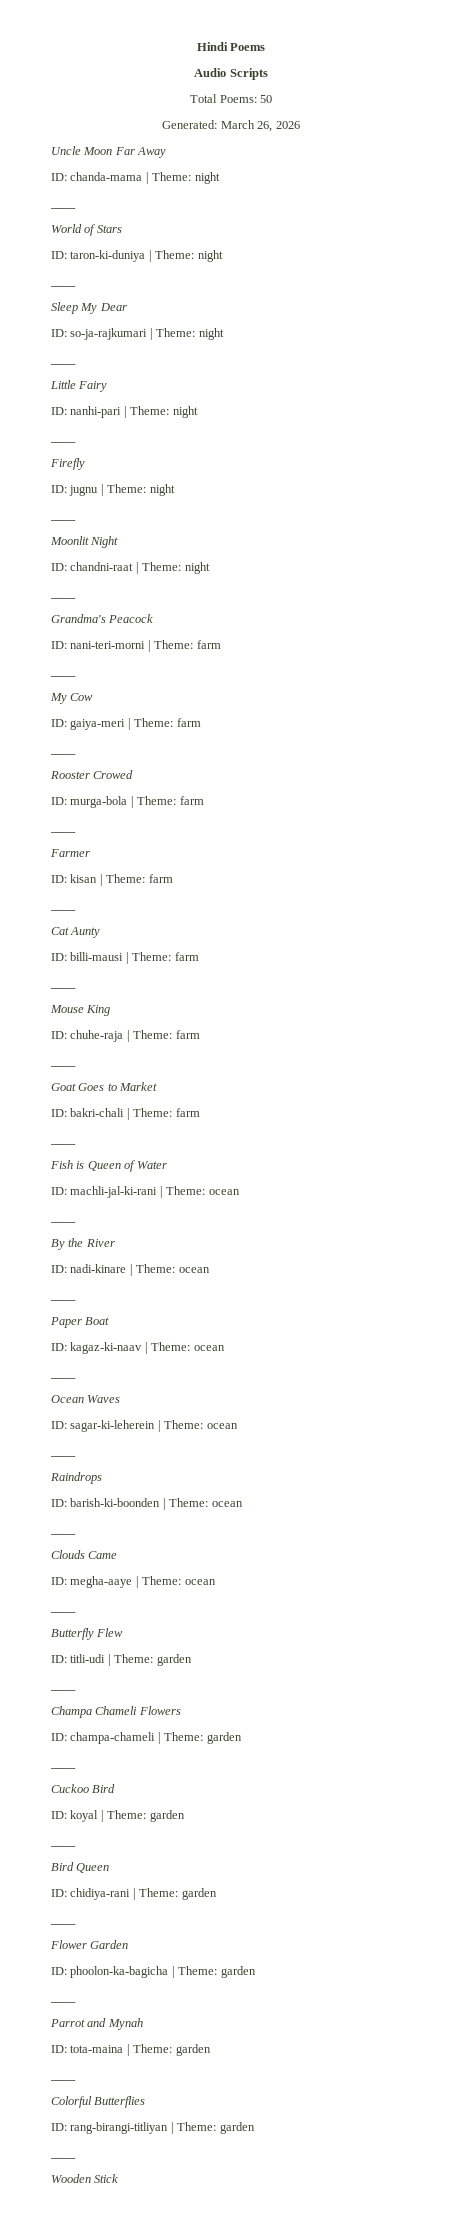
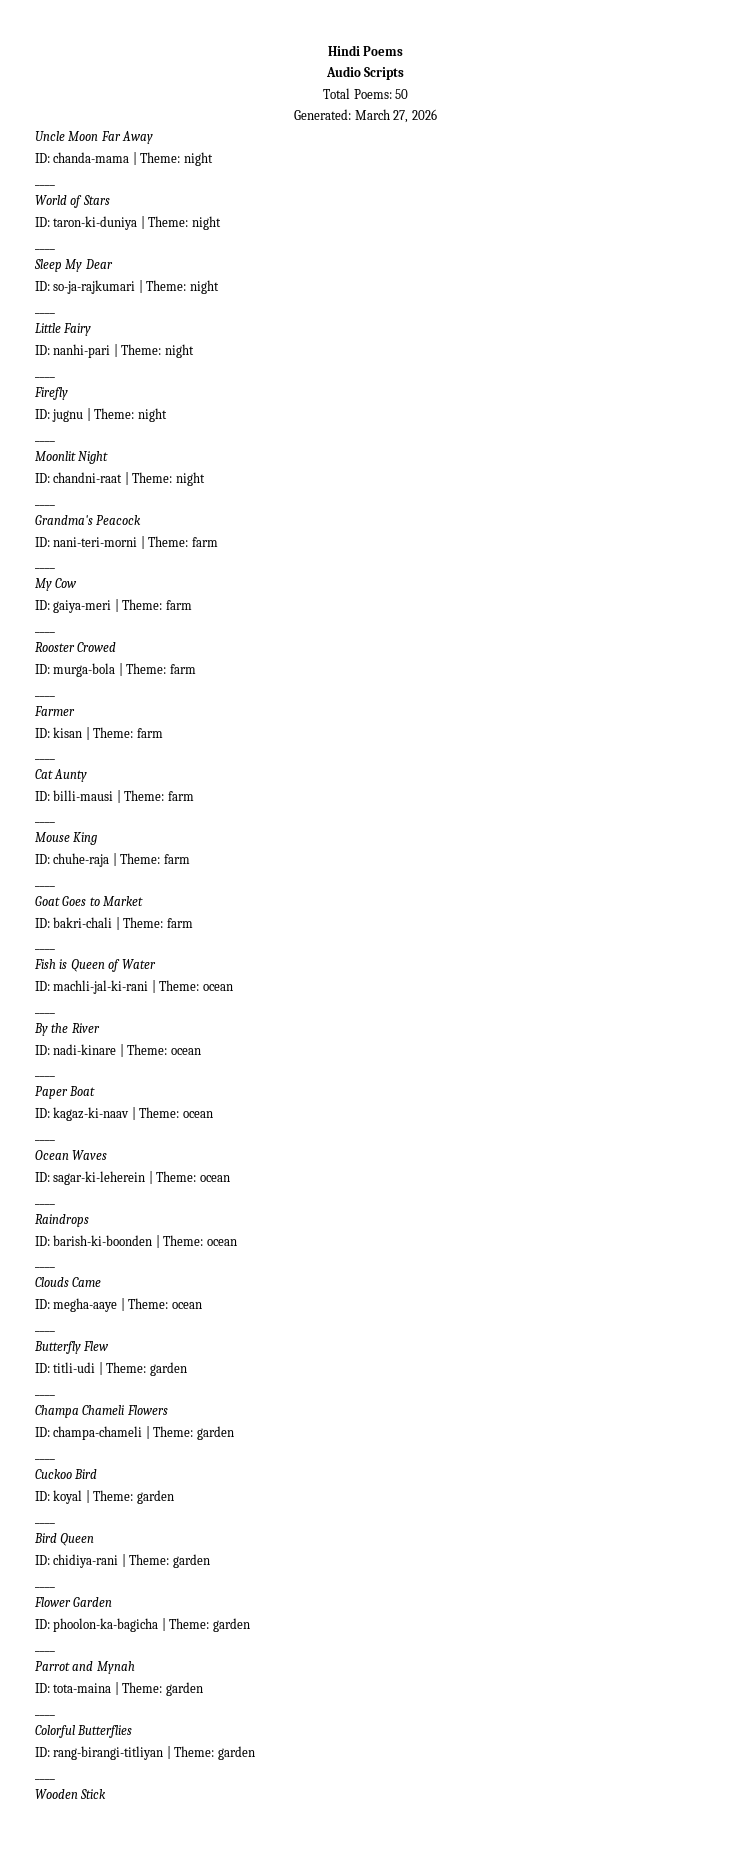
- Generated: March 26, 2026
+ Generated: March 27, 2026

